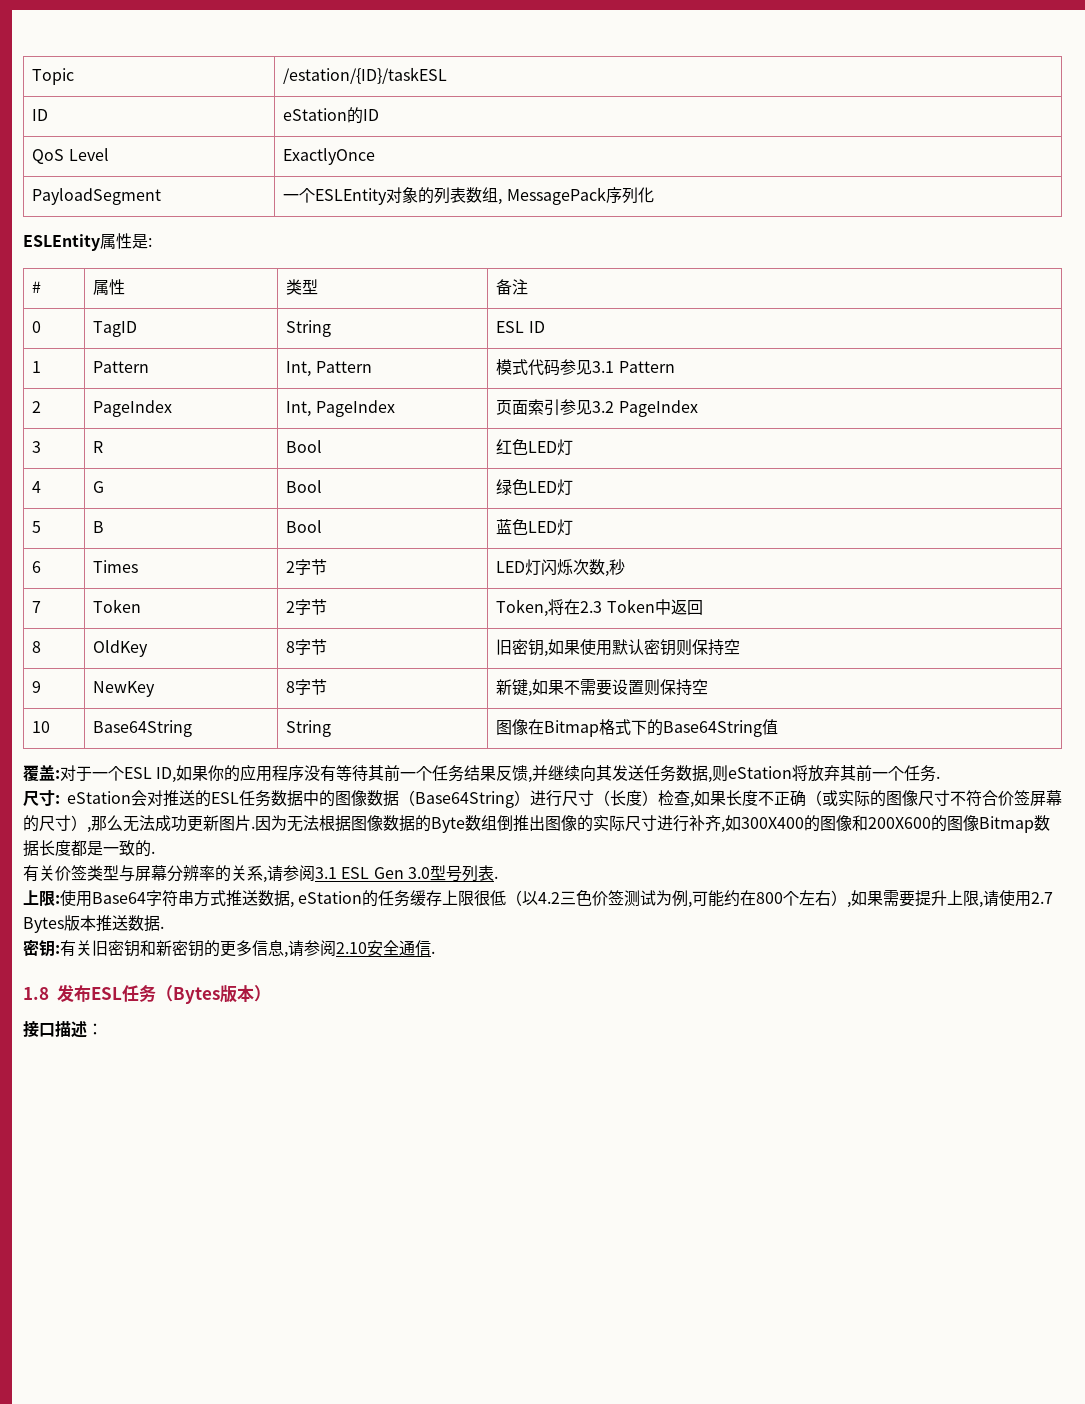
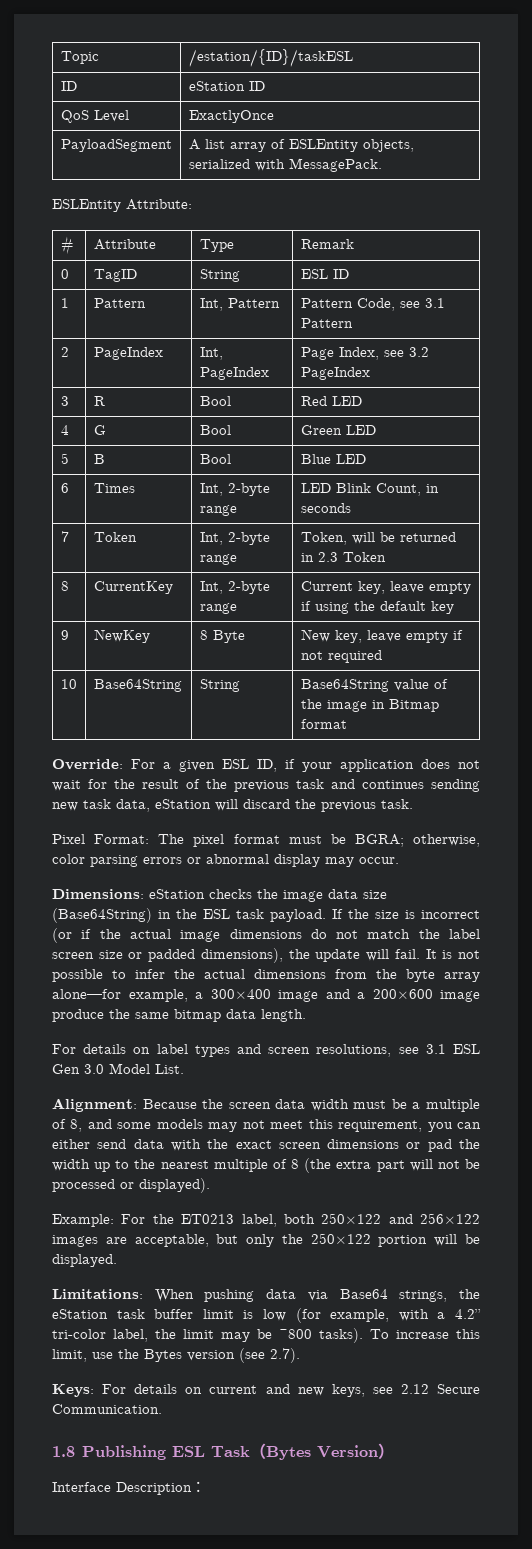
- ID | eStation的ID
+ ID | eStation ID
- PayloadSegment | 一个ESLEntity对象的列表数组, MessagePack序列化
- ESLEntity属性是:
+ PayloadSegment | A list array of ESLEntity objects, serialized with MessagePack.
+ ESLEntity Attribute:
- # | 属性 | 类型 | 备注
+ # | Attribute | Type | Remark
- 1 | Pattern | Int, Pattern | 模式代码参见3.1 Pattern
+ 1 | Pattern | Int, Pattern | Pattern Code, see 3.1 Pattern
- 2 | PageIndex | Int, PageIndex | 页面索引参见3.2 PageIndex
+ 2 | PageIndex | Int, PageIndex | Page Index, see 3.2 PageIndex
- 3 | R | Bool | 红色LED灯
+ 3 | R | Bool | Red LED
- 4 | G | Bool | 绿色LED灯
+ 4 | G | Bool | Green LED
- 5 | B | Bool | 蓝色LED灯
+ 5 | B | Bool | Blue LED
- 6 | Times | 2字节 | LED灯闪烁次数,秒
- 7 | Token | 2字节 | Token,将在2.3 Token中返回
+ 6 | Times | Int, 2-byte range | LED Blink Count, in seconds
+ 7 | Token | Int, 2-byte range | Token, will be returned in 2.3 Token
- 8 | OldKey | 8字节 | 旧密钥,如果使用默认密钥则保持空
- 9 | NewKey | 8字节 | 新键,如果不需要设置则保持空
- 10 | Base64String | String | 图像在Bitmap格式下的Base64String值
- 覆盖:对于一个ESL ID,如果你的应用程序没有等待其前一个任务结果反馈,并继续向其发送任务数据,则eStation将放弃其前一个任务.
- 尺寸: eStation会对推送的ESL任务数据中的图像数据（Base64String）进行尺寸（长度）检查,如果长度不正确（或实际的图像尺寸不符合价签屏幕的尺寸）,那么无法成功更新图片.因为无法根据图像数据的Byte数组倒推出图像的实际尺寸进行补齐,如300X400的图像和200X600的图像Bitmap数据长度都是一致的.
- 有关价签类型与屏幕分辨率的关系,请参阅3.1 ESL Gen 3.0型号列表.
- 上限:使用Base64字符串方式推送数据, eStation的任务缓存上限很低（以4.2三色价签测试为例,可能约在800个左右）,如果需要提升上限,请使用2.7 Bytes版本推送数据.
- 密钥:有关旧密钥和新密钥的更多信息,请参阅2.10安全通信.
- 1.8发布ESL任务（Bytes版本）
+ 8 | CurrentKey | Int, 2-byte range | Current key, leave empty if using the default key
+ 9 | NewKey | 8 Byte | New key, leave empty if not required
+ 10 | Base64String | String | Base64String value of the image in Bitmap format
+ Override: For a given ESL ID, if your application does not wait for the result of the previous task and continues sending new task data, eStation will discard the previous task.
+ Pixel Format: The pixel format must be BGRA; otherwise, color parsing errors or abnormal display may occur.
+ Dimensions: eStation checks the image data size (Base64String) in the ESL task payload. If the size is incorrect (or if the actual image dimensions do not match the label screen size or padded dimensions), the update will fail. It is not possible to infer the actual dimensions from the byte array alone—for example, a 300×400 image and a 200×600 image produce the same bitmap data length.
+ For details on label types and screen resolutions, see 3.1 ESL Gen 3.0 Model List.
+ Alignment: Because the screen data width must be a multiple of 8, and some models may not meet this requirement, you can either send data with the exact screen dimensions or pad the width up to the nearest multiple of 8 (the extra part will not be processed or displayed).
+ Example: For the ET0213 label, both 250×122 and 256×122 images are acceptable, but only the 250×122 portion will be displayed.
+ Limitations: When pushing data via Base64 strings, the eStation task buffer limit is low (for example, with a 4.2” tri-color label, the limit may be ~800 tasks). To increase this limit, use the Bytes version (see 2.7).
+ Keys: For details on current and new keys, see 2.12 Secure Communication.
+ 1.8 Publishing ESL Task（Bytes Version）
- 接口描述：
+ Interface Description：

